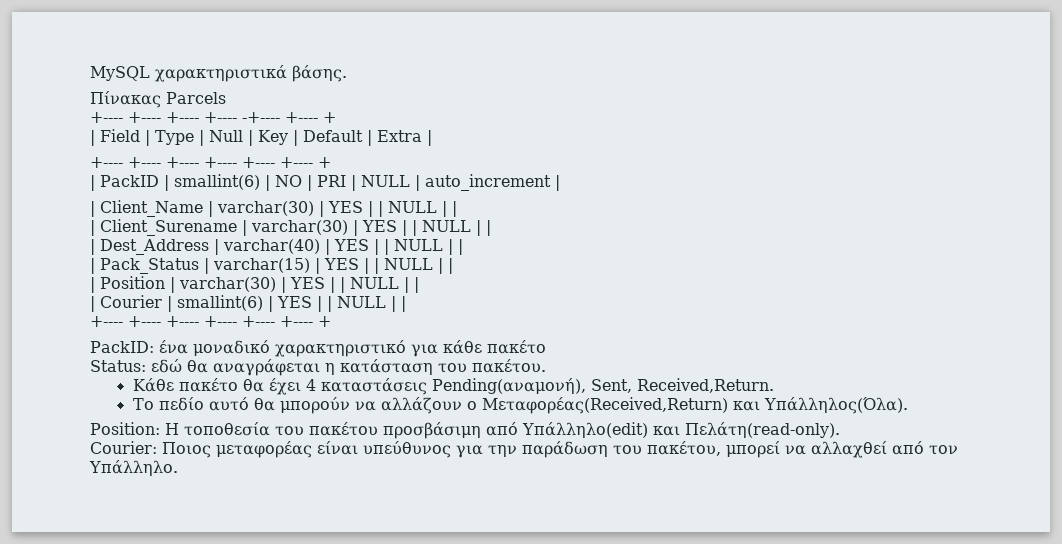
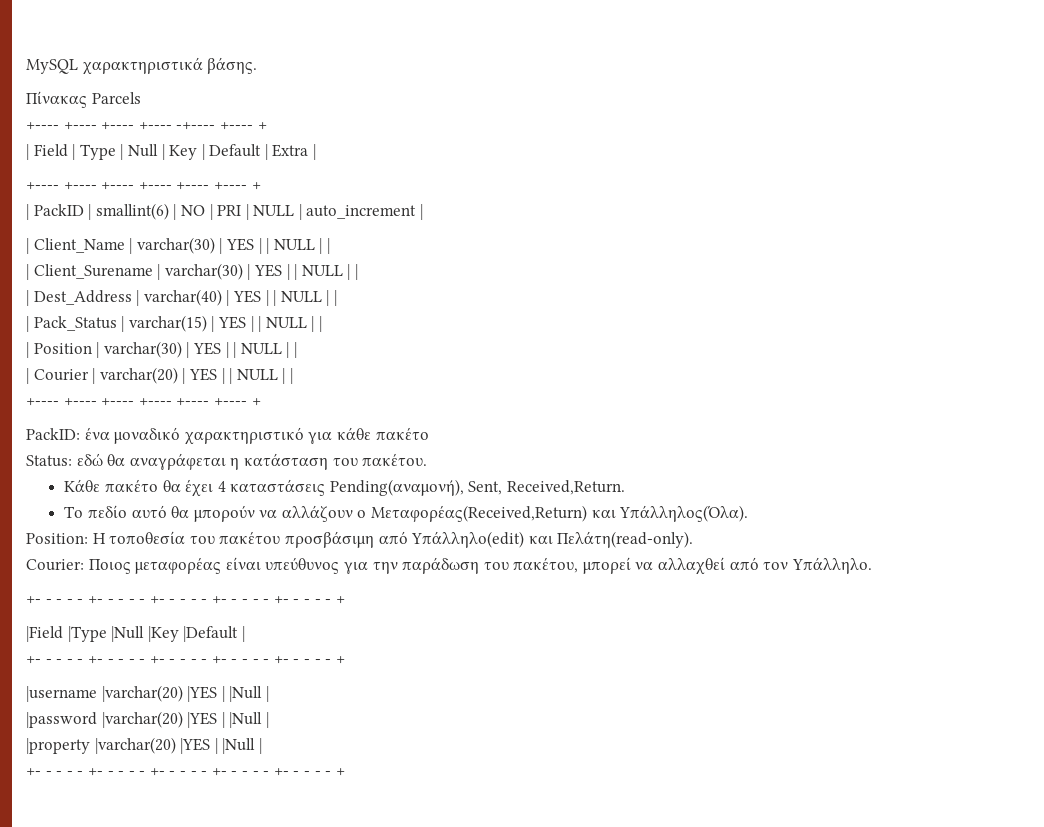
- | Courier | smallint(6) | YES | | NULL | |
+ | Courier | varchar(20) | YES | | NULL | |
  Courier: Ποιος μεταφορέας είναι υπεύθυνος για την παράδωση του πακέτου, μπορεί να αλλαχθεί από τον Υπάλληλο.
+ +- - - - - +- - - - - +- - - - - +- - - - - +- - - - - +
+ |Field |Type |Null |Key |Default |
+ +- - - - - +- - - - - +- - - - - +- - - - - +- - - - - +
+ |username |varchar(20) |YES | |Null |
+ |password |varchar(20) |YES | |Null |
+ |property |varchar(20) |YES | |Null |
+ +- - - - - +- - - - - +- - - - - +- - - - - +- - - - - +

